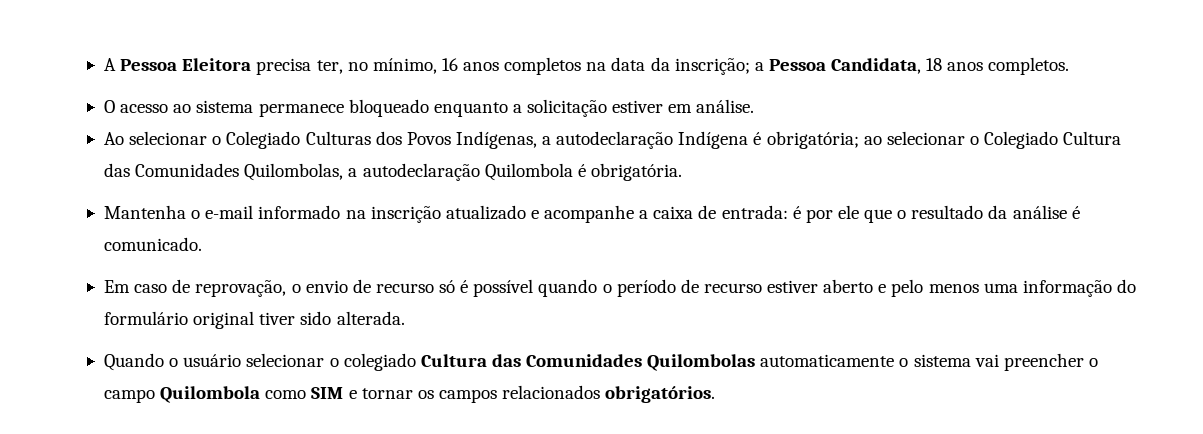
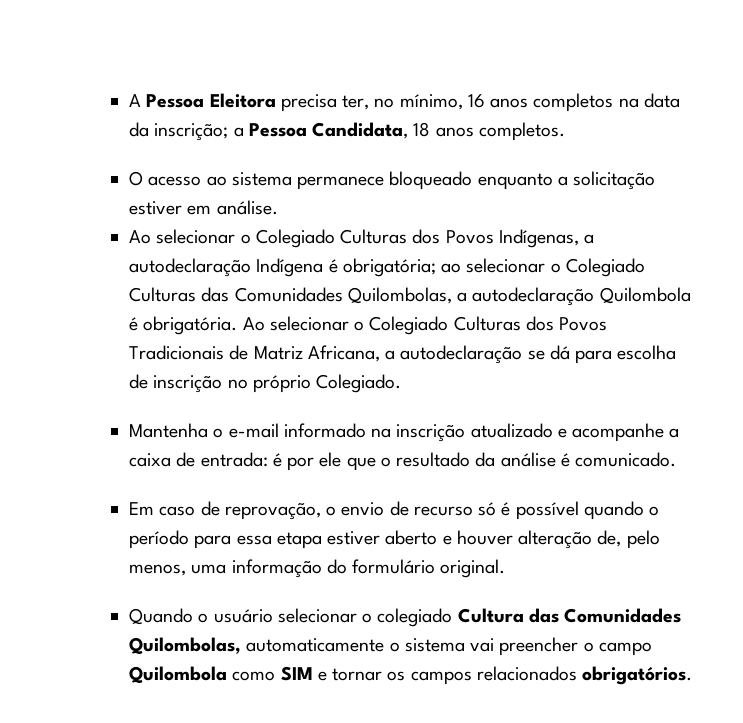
- Ao selecionar o Colegiado Culturas dos Povos Indígenas, a autodeclaração Indígena é obrigatória; ao selecionar o Colegiado Cultura das Comunidades Quilombolas, a autodeclaração Quilombola é obrigatória.
+ Ao selecionar o Colegiado Culturas dos Povos Indígenas, a autodeclaração Indígena é obrigatória; ao selecionar o Colegiado Culturas das Comunidades Quilombolas, a autodeclaração Quilombola é obrigatória. Ao selecionar o Colegiado Culturas dos Povos Tradicionais de Matriz Africana, a autodeclaração se dá para escolha de inscrição no próprio Colegiado.
- Em caso de reprovação, o envio de recurso só é possível quando o período de recurso estiver aberto e pelo menos uma informação do formulário original tiver sido alterada.
+ Em caso de reprovação, o envio de recurso só é possível quando o período para essa etapa estiver aberto e houver alteração de, pelo menos, uma informação do formulário original.
- Quando o usuário selecionar o colegiado Cultura das Comunidades Quilombolas automaticamente o sistema vai preencher o campo Quilombola como SIM e tornar os campos relacionados obrigatórios.
+ Quando o usuário selecionar o colegiado Cultura das Comunidades Quilombolas, automaticamente o sistema vai preencher o campo Quilombola como SIM e tornar os campos relacionados obrigatórios.

